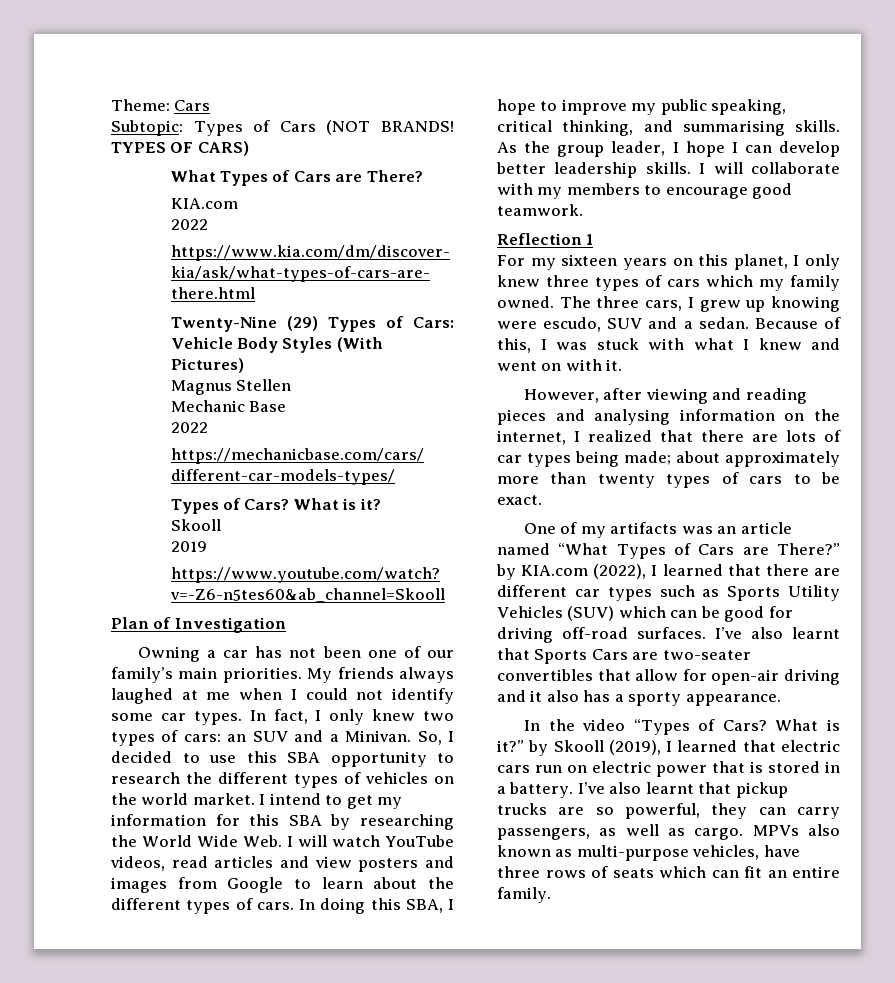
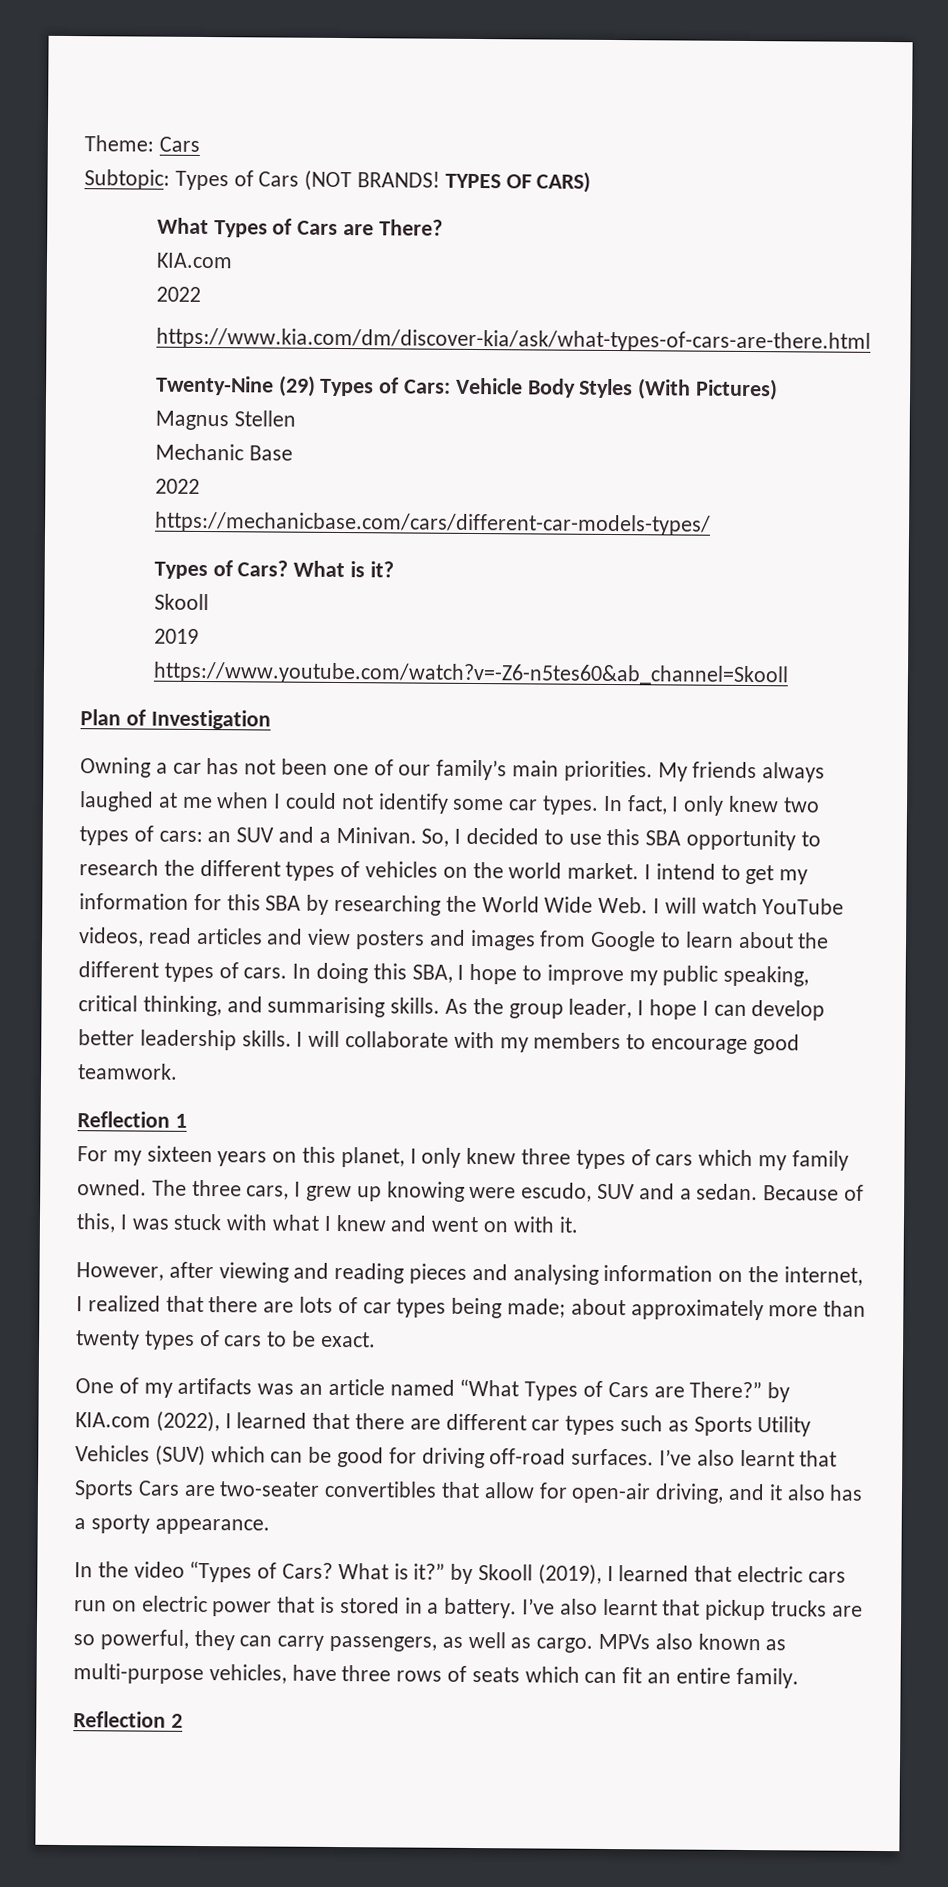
- I’ve also learnt that Sports Cars are two-seater convertibles that allow for open-air driving and it also has a sporty appearance.
+ I’ve also learnt that Sports Cars are two-seater convertibles that allow for open-air driving, and it also has a sporty appearance.
+ Reflection 2

